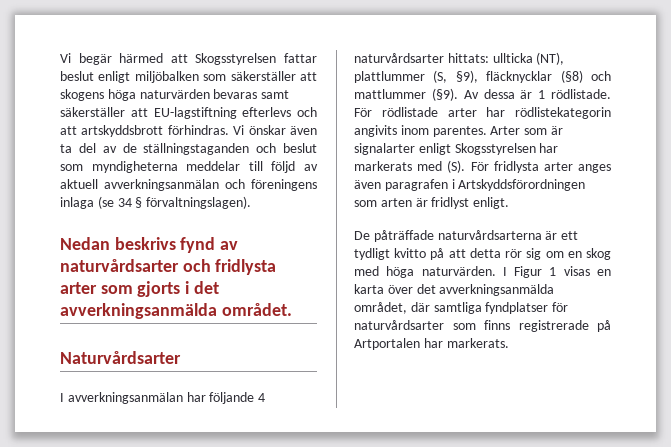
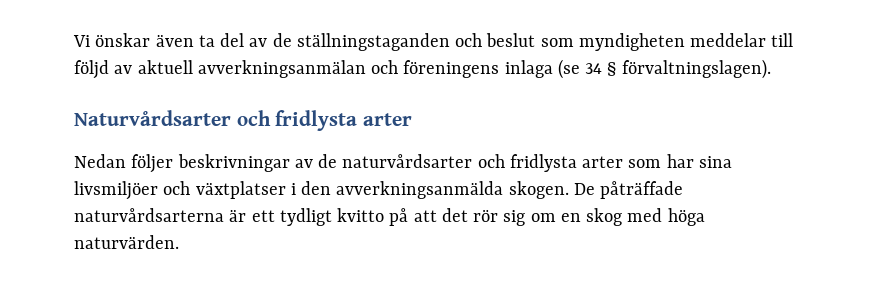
- Vi begär härmed att Skogsstyrelsen fattar beslut enligt miljöbalken som säkerställer att skogens höga naturvärden bevaras samt säkerställer att EU-lagstiftning efterlevs och att artskyddsbrott förhindras. Vi önskar även ta del av de ställningstaganden och beslut som myndigheterna meddelar till följd av aktuell avverkningsanmälan och föreningens inlaga (se 34 § förvaltningslagen).
+ Vi önskar även ta del av de ställningstaganden och beslut som myndigheten meddelar till följd av aktuell avverkningsanmälan och föreningens inlaga (se 34 § förvaltningslagen).
- Nedan beskrivs fynd av naturvårdsarter och fridlysta arter som gjorts i det avverkningsanmälda området.
- Naturvårdsarter
- I avverkningsanmälan har följande 4 naturvårdsarter hittats: ullticka (NT), plattlummer (S, §9), fläcknycklar (§8) och mattlummer (§9). Av dessa är 1 rödlistade. För rödlistade arter har rödlistekategorin angivits inom parentes. Arter som är signalarter enligt Skogsstyrelsen har markerats med (S). För fridlysta arter anges även paragrafen i Artskyddsförordningen som arten är fridlyst enligt.
- De påträffade naturvårdsarterna är ett tydligt kvitto på att detta rör sig om en skog med höga naturvärden. I Figur 1 visas en karta över det avverkningsanmälda området, där samtliga fyndplatser för naturvårdsarter som finns registrerade på Artportalen har markerats.
+ Naturvårdsarter och fridlysta arter
+ Nedan följer beskrivningar av de naturvårdsarter och fridlysta arter som har sina livsmiljöer och växtplatser i den avverkningsanmälda skogen. De påträffade naturvårdsarterna är ett tydligt kvitto på att det rör sig om en skog med höga naturvärden.

